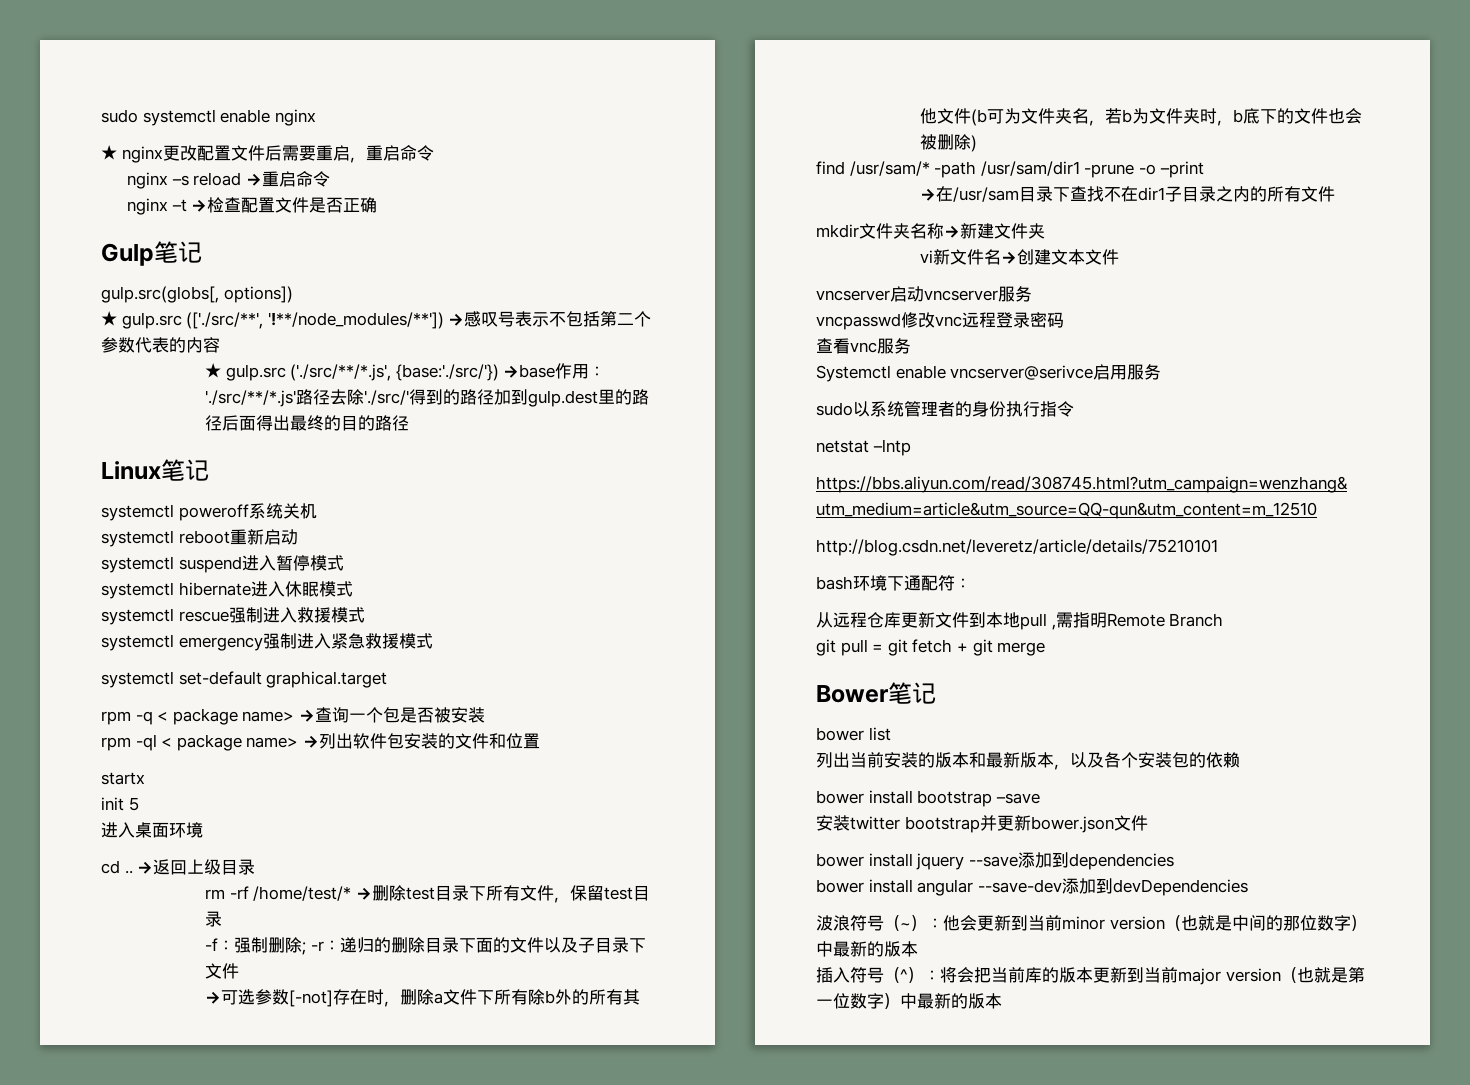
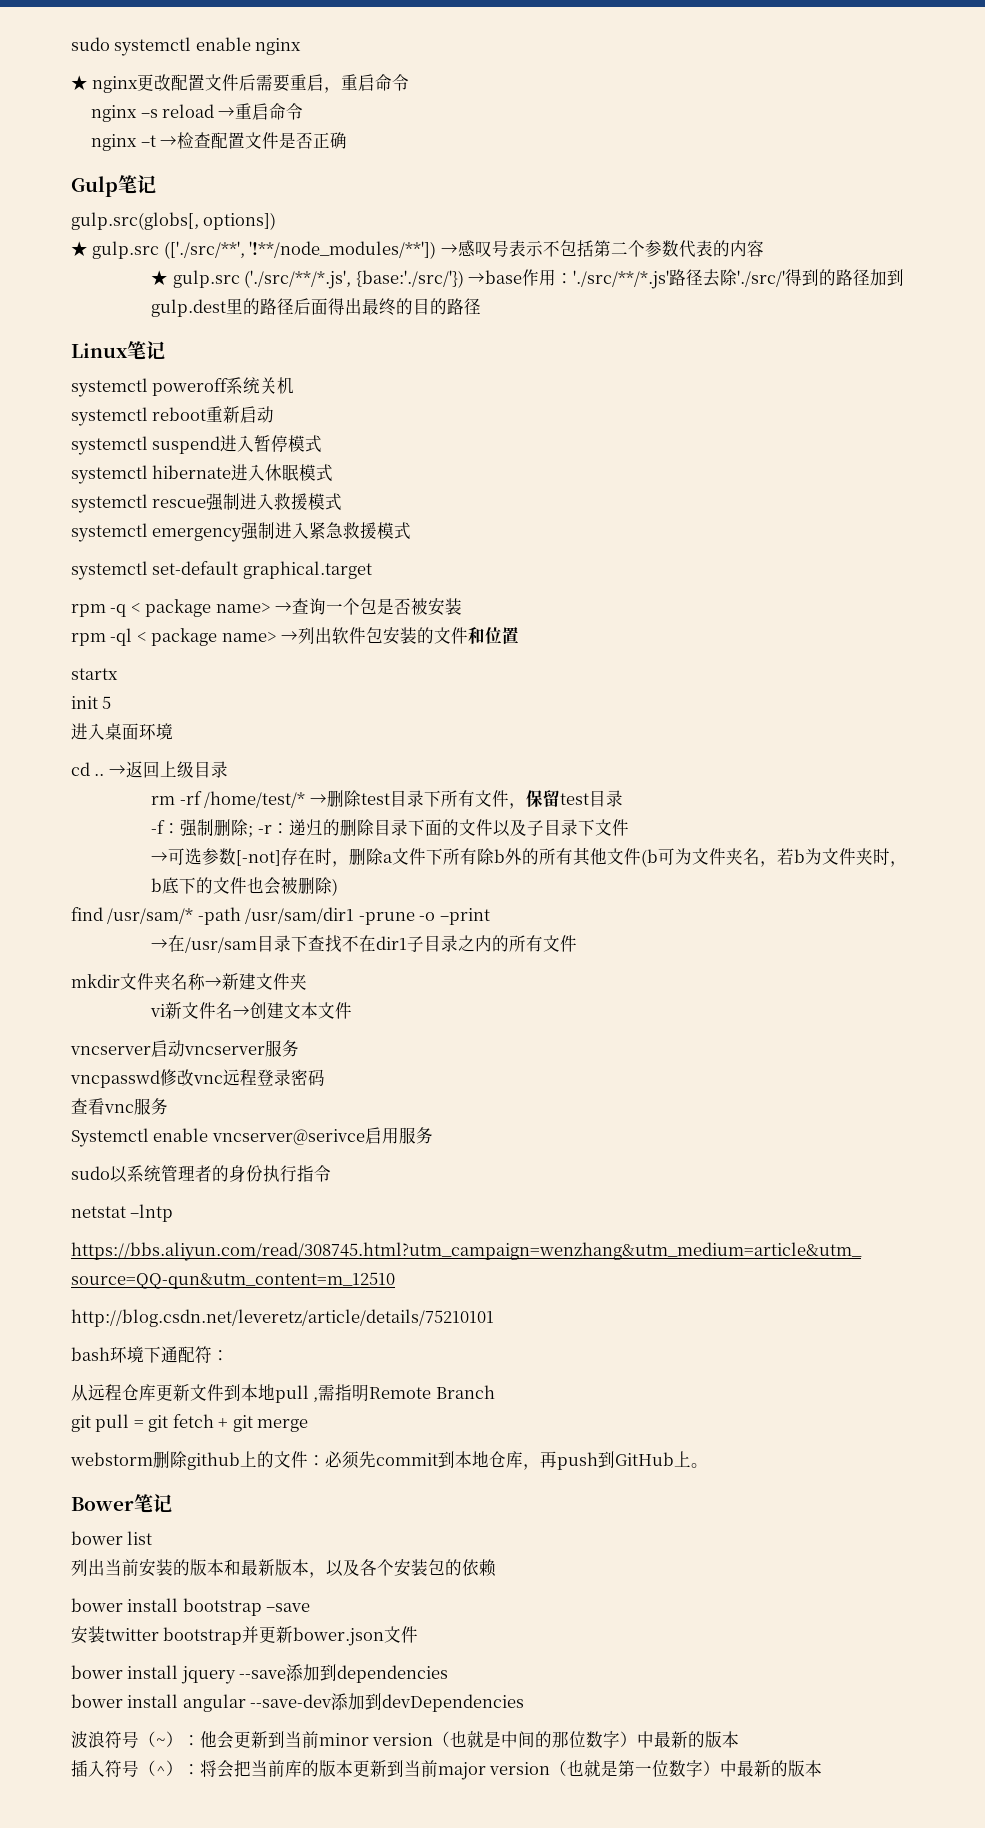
+ webstorm删除github上的文件：必须先commit到本地仓库，再push到GitHub上。

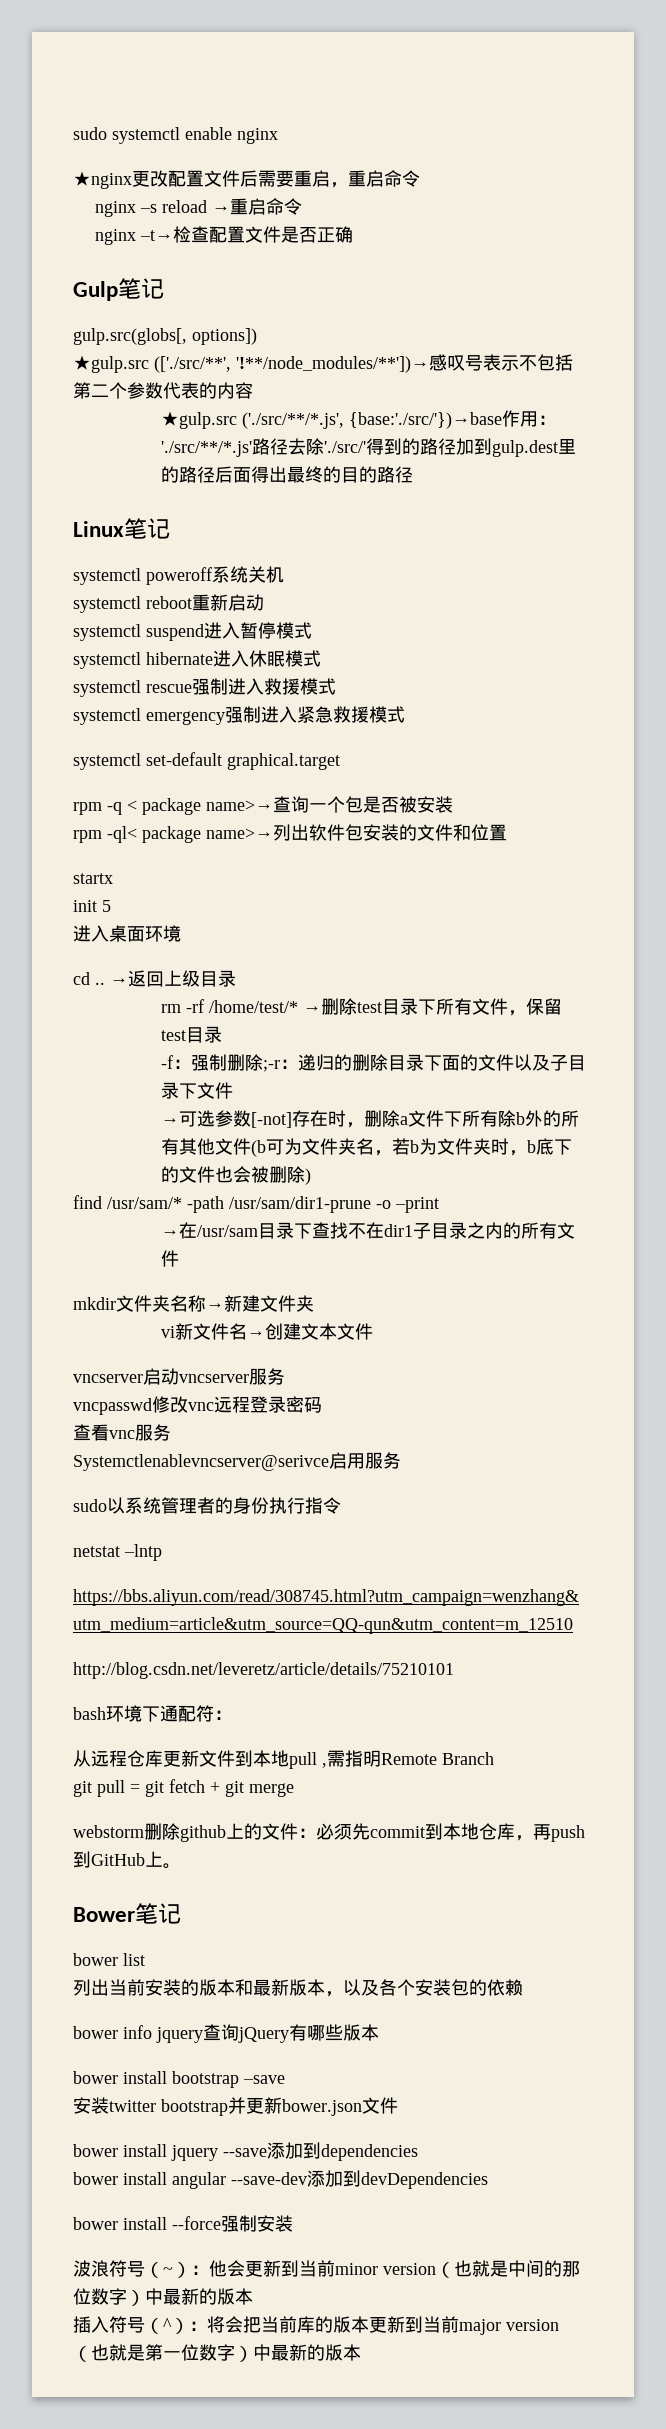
- ★ nginx更改配置文件后需要重启，重启命令
+ ★nginx更改配置文件后需要重启，重启命令
- nginx –t →检查配置文件是否正确
+ nginx –t→检查配置文件是否正确
- ★ gulp.src (['./src/**', '!**/node_modules/**']) →感叹号表示不包括第二个参数代表的内容
+ ★gulp.src (['./src/**', '!**/node_modules/**'])→感叹号表示不包括第二个参数代表的内容
- ★ gulp.src ('./src/**/*.js', {base:'./src/'}) →base作用：'./src/**/*.js'路径去除'./src/'得到的路径加到gulp.dest里的路径后面得出最终的目的路径
+ ★gulp.src ('./src/**/*.js', {base:'./src/'})→base作用：'./src/**/*.js'路径去除'./src/'得到的路径加到gulp.dest里的路径后面得出最终的目的路径
- rpm -q < package name> →查询一个包是否被安装
+ rpm -q < package name>→查询一个包是否被安装
- rpm -ql < package name> →列出软件包安装的文件和位置
+ rpm -ql< package name>→列出软件包安装的文件和位置
- -f：强制删除; -r：递归的删除目录下面的文件以及子目录下文件
+ -f：强制删除;-r：递归的删除目录下面的文件以及子目录下文件
- find /usr/sam/* -path /usr/sam/dir1 -prune -o –print
+ find /usr/sam/* -path /usr/sam/dir1-prune -o –print
- Systemctl enable vncserver@serivce启用服务
+ Systemctlenablevncserver@serivce启用服务
+ bower info jquery查询jQuery有哪些版本
+ bower install --force强制安装

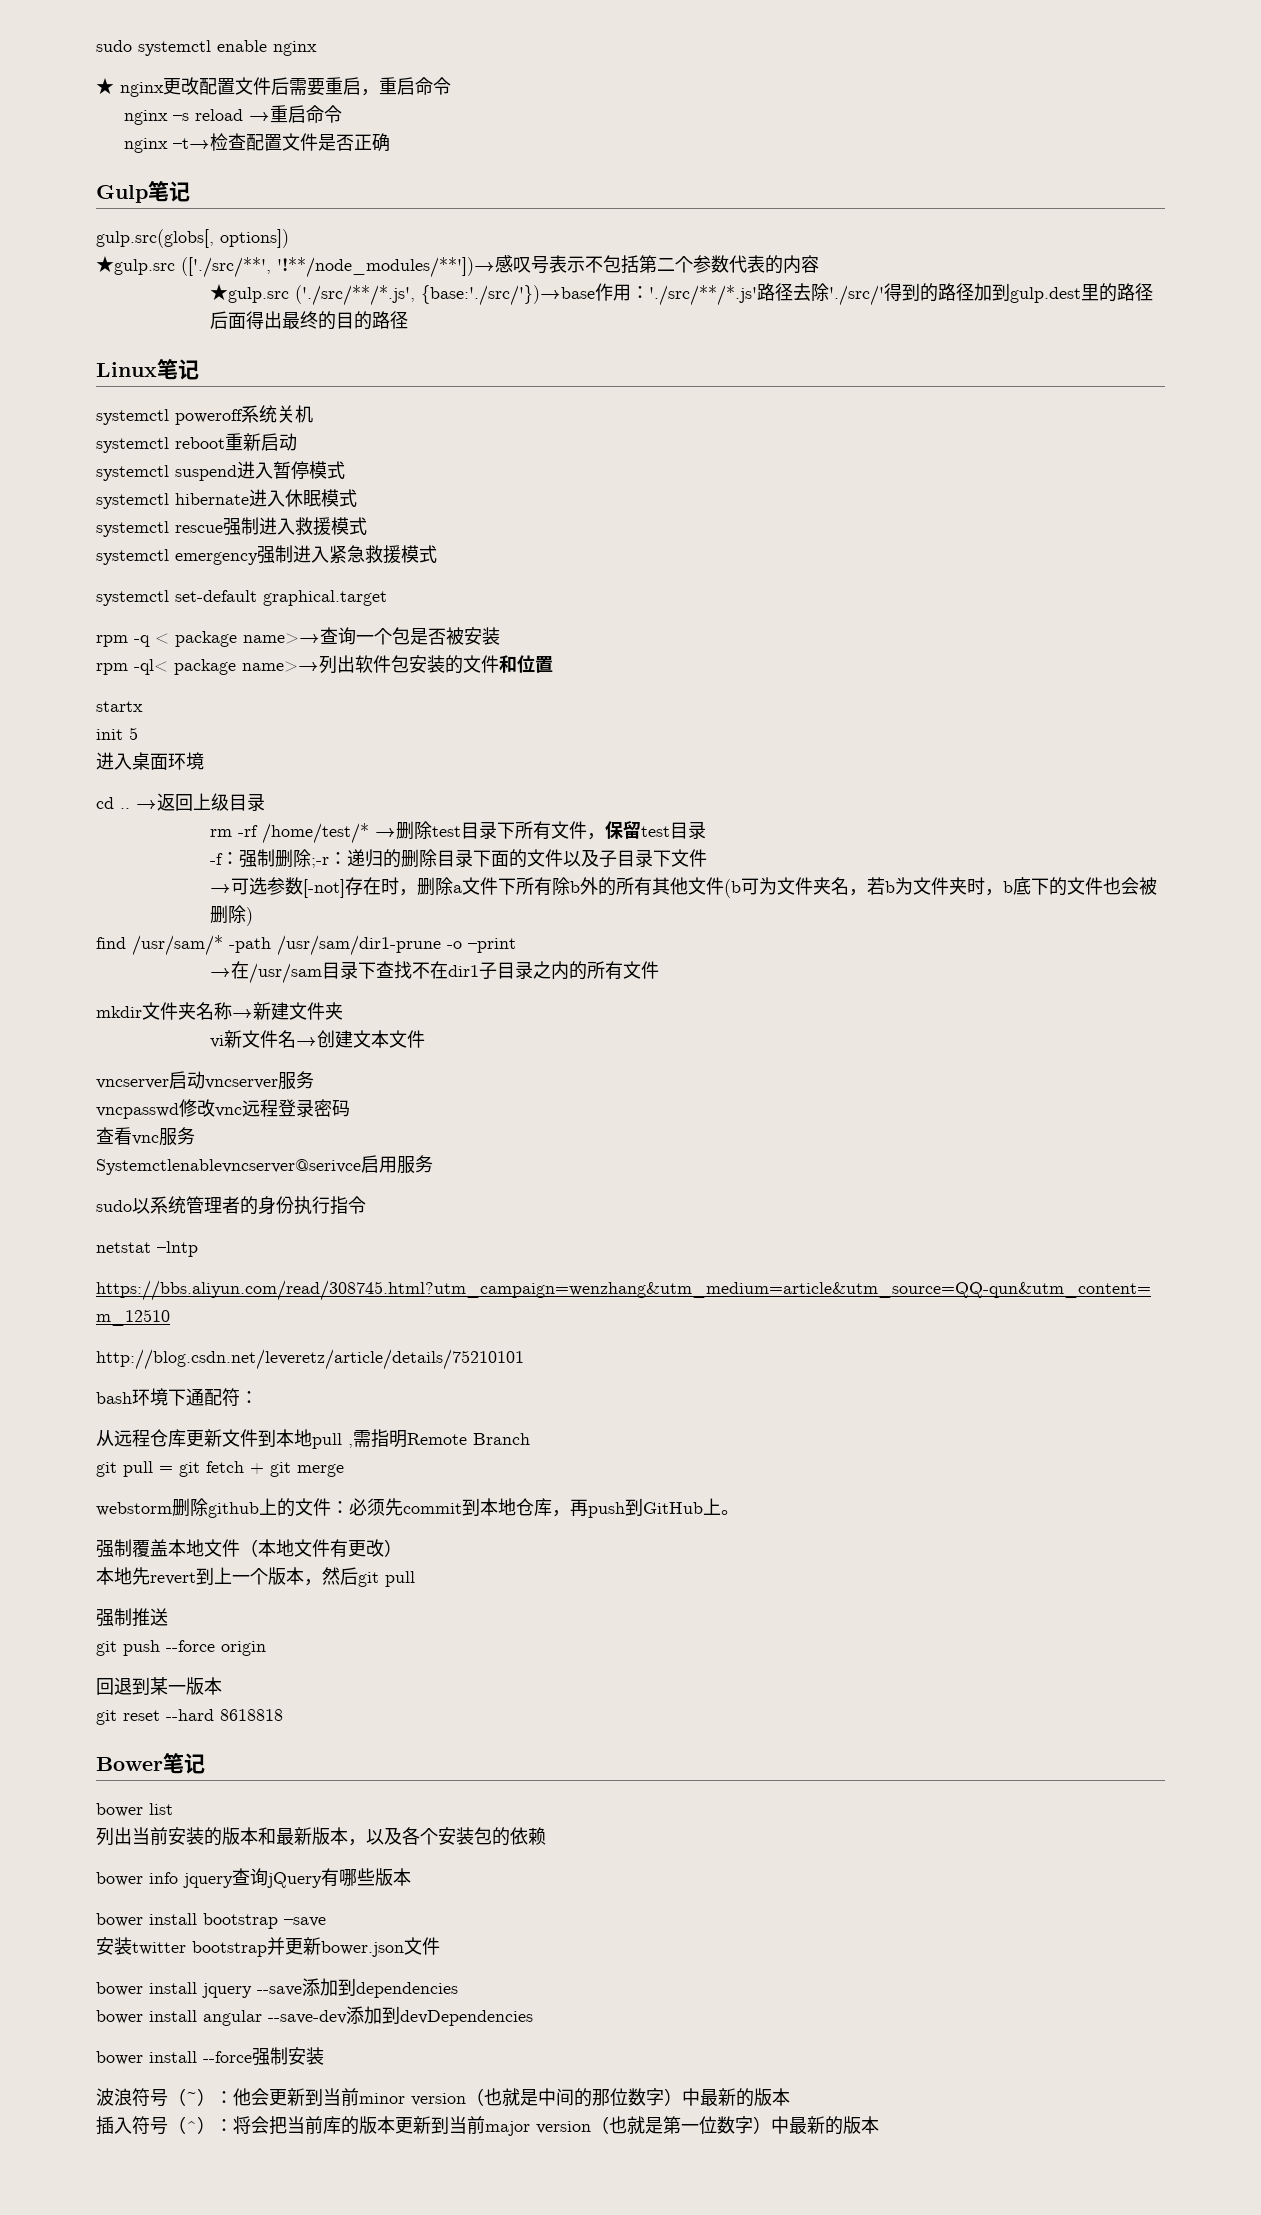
- ★nginx更改配置文件后需要重启，重启命令
+ ★ nginx更改配置文件后需要重启，重启命令
+ 强制覆盖本地文件（本地文件有更改）
+ 本地先revert到上一个版本，然后git pull
+ 强制推送
+ git push --force origin
+ 回退到某一版本
+ git reset --hard 8618818

